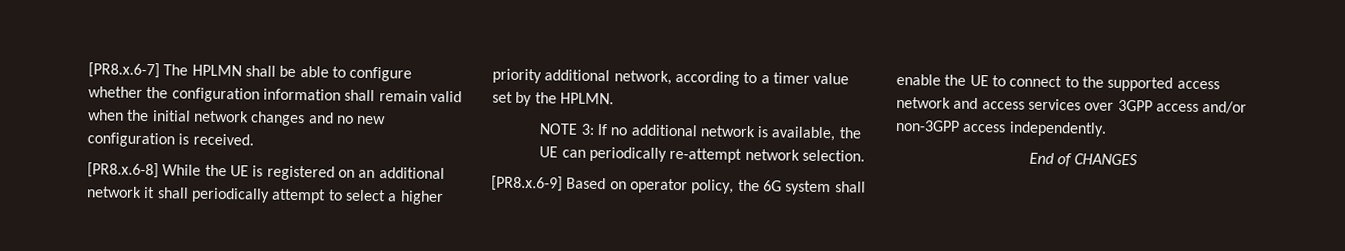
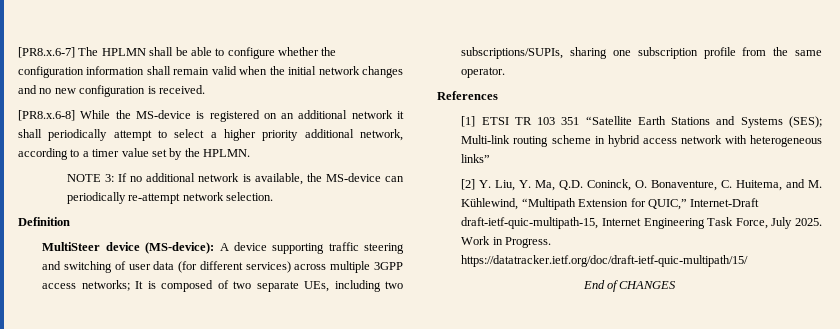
- [PR8.x.6-8] While the UE is registered on an additional network it shall periodically attempt to select a higher priority additional network, according to a timer value set by the HPLMN.
+ [PR8.x.6-8] While the MS-device is registered on an additional network it shall periodically attempt to select a higher priority additional network, according to a timer value set by the HPLMN.
- NOTE 3: If no additional network is available, the UE can periodically re-attempt network selection.
+ NOTE 3: If no additional network is available, the MS-device can periodically re-attempt network selection.
- [PR8.x.6-9] Based on operator policy, the 6G system shall enable the UE to connect to the supported access network and access services over 3GPP access and/or non-3GPP access independently.
+ Definition
+ MultiSteer device (MS-device): A device supporting traffic steering and switching of user data (for different services) across multiple 3GPP access networks; It is composed of two separate UEs, including two subscriptions/SUPIs, sharing one subscription profile from the same operator.
+ References
+ [1] ETSI TR 103 351 “Satellite Earth Stations and Systems (SES); Multi-link routing scheme in hybrid access network with heterogeneous links”
+ [2] Y. Liu, Y. Ma, Q.D. Coninck, O. Bonaventure, C. Huitema, and M. Kühlewind, “Multipath Extension for QUIC,” Internet-Draft draft-ietf-quic-multipath-15, Internet Engineering Task Force, July 2025. Work in Progress. https://datatracker.ietf.org/doc/draft-ietf-quic-multipath/15/

